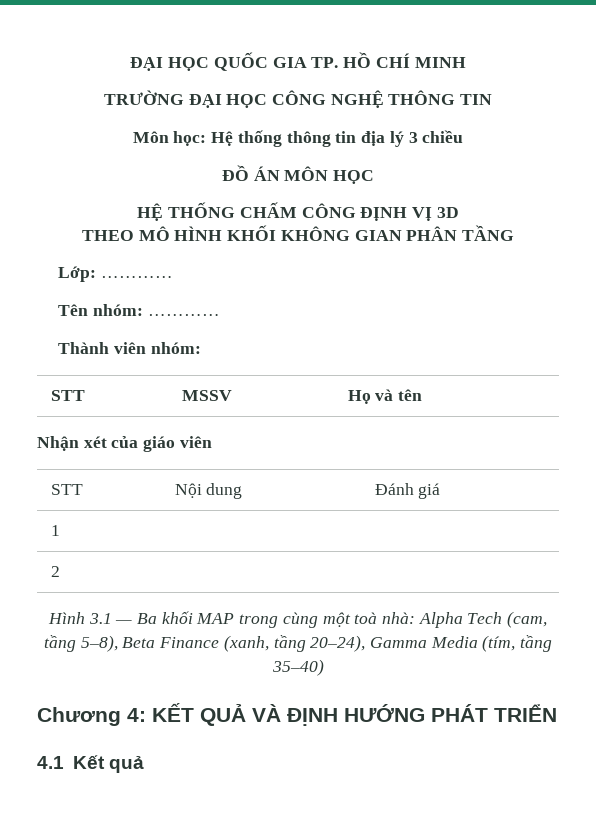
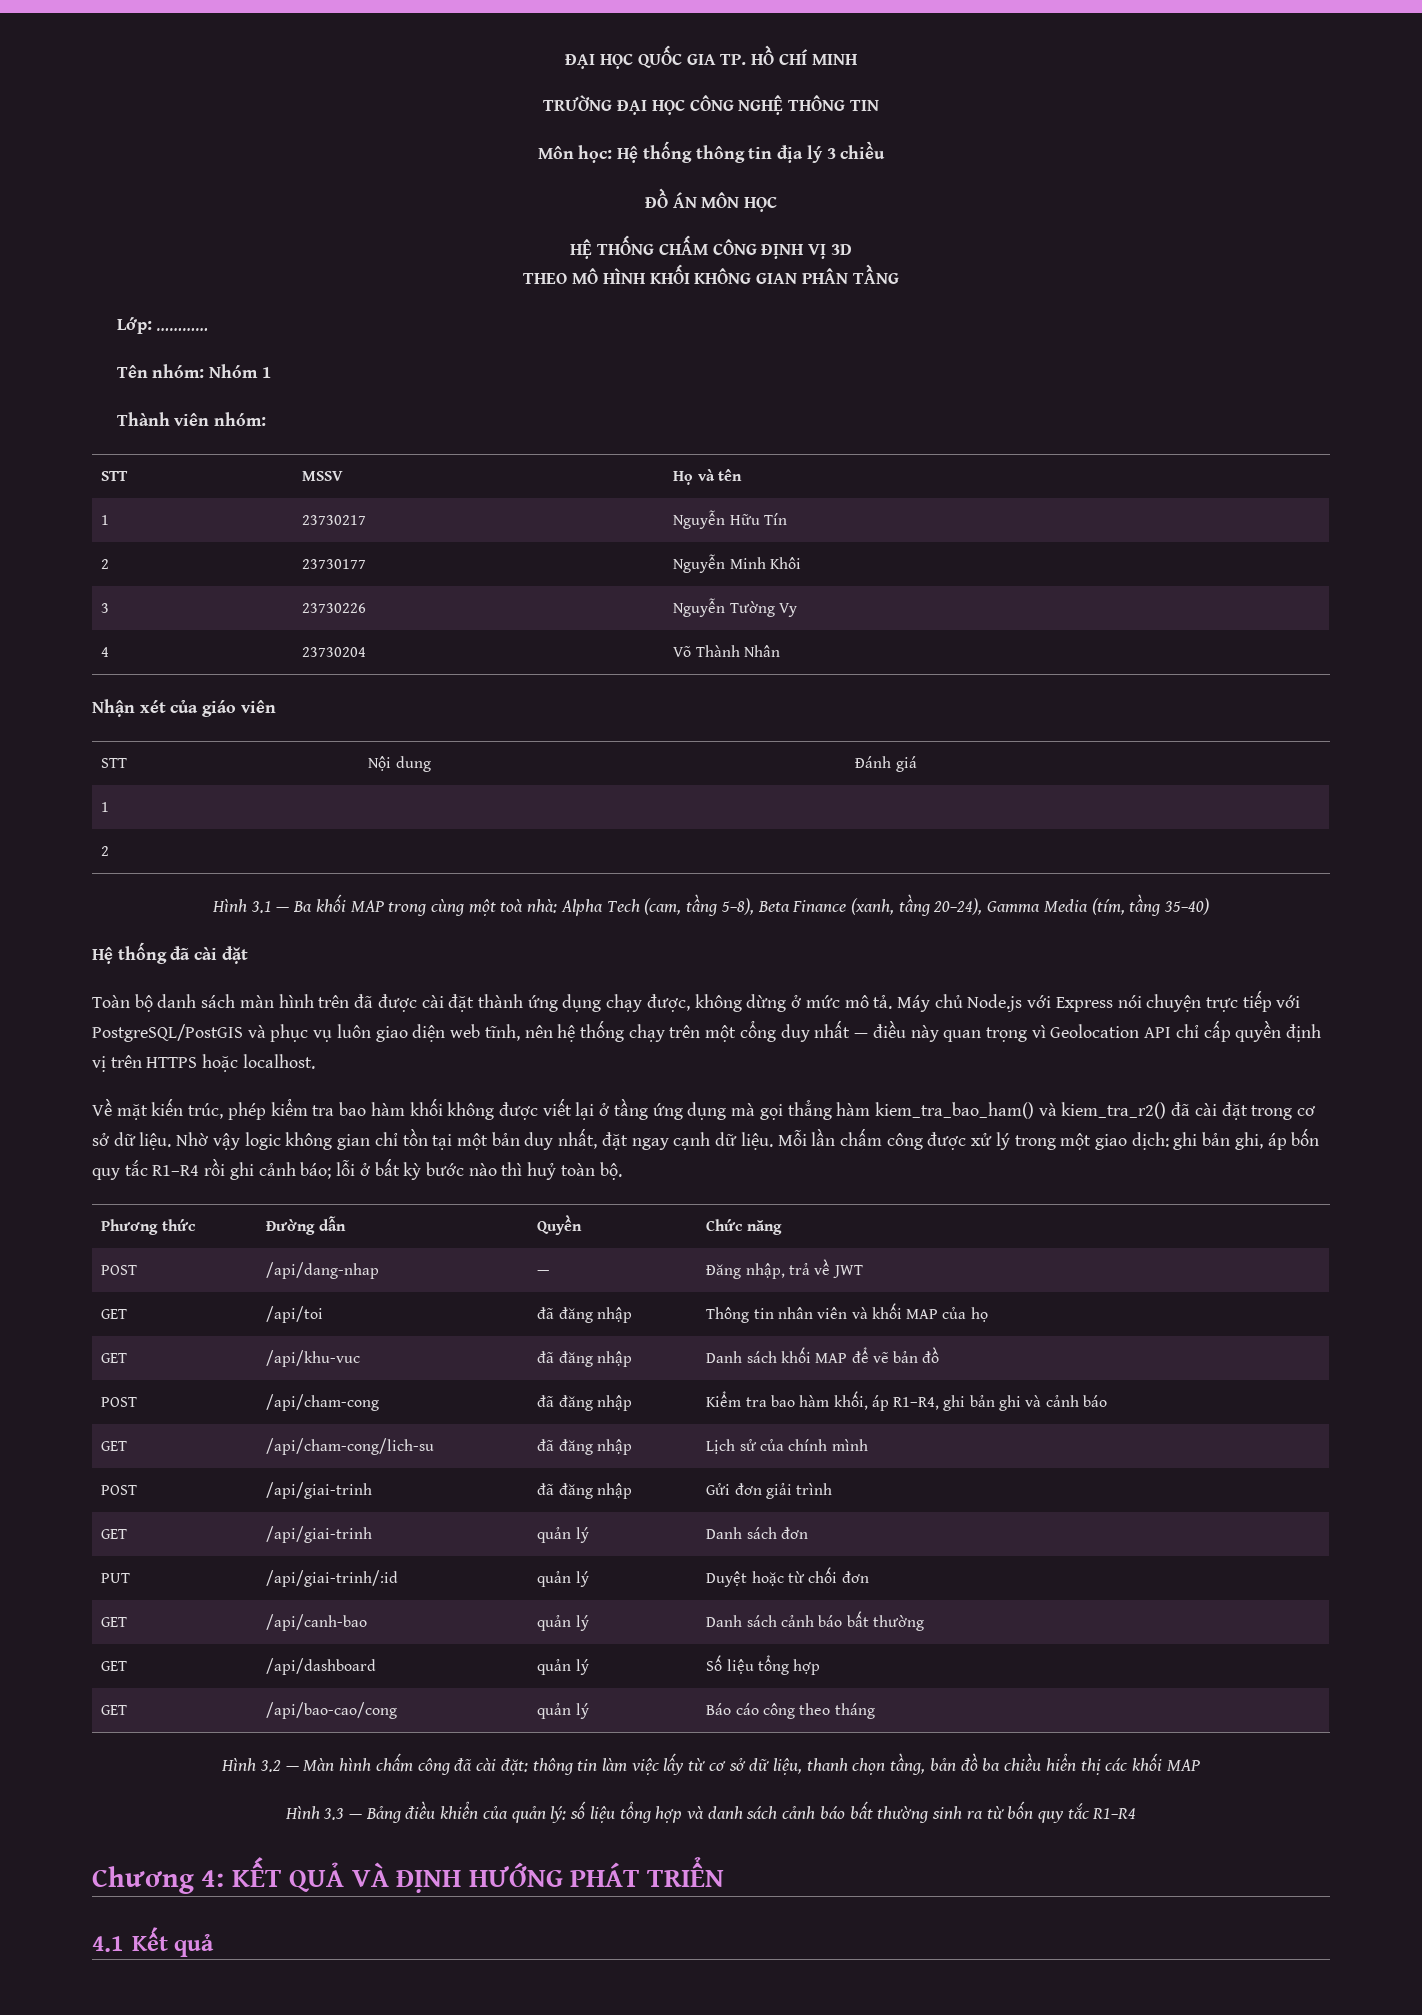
- Tên nhóm: …………
+ Tên nhóm: Nhóm 1
+ 1 | 23730217 | Nguyễn Hữu Tín
+ 2 | 23730177 | Nguyễn Minh Khôi
+ 3 | 23730226 | Nguyễn Tường Vy
+ 4 | 23730204 | Võ Thành Nhân
+ Hệ thống đã cài đặt
+ Toàn bộ danh sách màn hình trên đã được cài đặt thành ứng dụng chạy được, không dừng ở mức mô tả. Máy chủ Node.js với Express nói chuyện trực tiếp với PostgreSQL/PostGIS và phục vụ luôn giao diện web tĩnh, nên hệ thống chạy trên một cổng duy nhất — điều này quan trọng vì Geolocation API chỉ cấp quyền định vị trên HTTPS hoặc localhost.
+ Về mặt kiến trúc, phép kiểm tra bao hàm khối không được viết lại ở tầng ứng dụng mà gọi thẳng hàm kiem_tra_bao_ham() và kiem_tra_r2() đã cài đặt trong cơ sở dữ liệu. Nhờ vậy logic không gian chỉ tồn tại một bản duy nhất, đặt ngay cạnh dữ liệu. Mỗi lần chấm công được xử lý trong một giao dịch: ghi bản ghi, áp bốn quy tắc R1–R4 rồi ghi cảnh báo; lỗi ở bất kỳ bước nào thì huỷ toàn bộ.
+ Phương thức | Đường dẫn | Quyền | Chức năng
+ POST | /api/dang-nhap | — | Đăng nhập, trả về JWT
+ GET | /api/toi | đã đăng nhập | Thông tin nhân viên và khối MAP của họ
+ GET | /api/khu-vuc | đã đăng nhập | Danh sách khối MAP để vẽ bản đồ
+ POST | /api/cham-cong | đã đăng nhập | Kiểm tra bao hàm khối, áp R1–R4, ghi bản ghi và cảnh báo
+ GET | /api/cham-cong/lich-su | đã đăng nhập | Lịch sử của chính mình
+ POST | /api/giai-trinh | đã đăng nhập | Gửi đơn giải trình
+ GET | /api/giai-trinh | quản lý | Danh sách đơn
+ PUT | /api/giai-trinh/:id | quản lý | Duyệt hoặc từ chối đơn
+ GET | /api/canh-bao | quản lý | Danh sách cảnh báo bất thường
+ GET | /api/dashboard | quản lý | Số liệu tổng hợp
+ GET | /api/bao-cao/cong | quản lý | Báo cáo công theo tháng
+ Hình 3.2 — Màn hình chấm công đã cài đặt: thông tin làm việc lấy từ cơ sở dữ liệu, thanh chọn tầng, bản đồ ba chiều hiển thị các khối MAP
+ Hình 3.3 — Bảng điều khiển của quản lý: số liệu tổng hợp và danh sách cảnh báo bất thường sinh ra từ bốn quy tắc R1–R4

